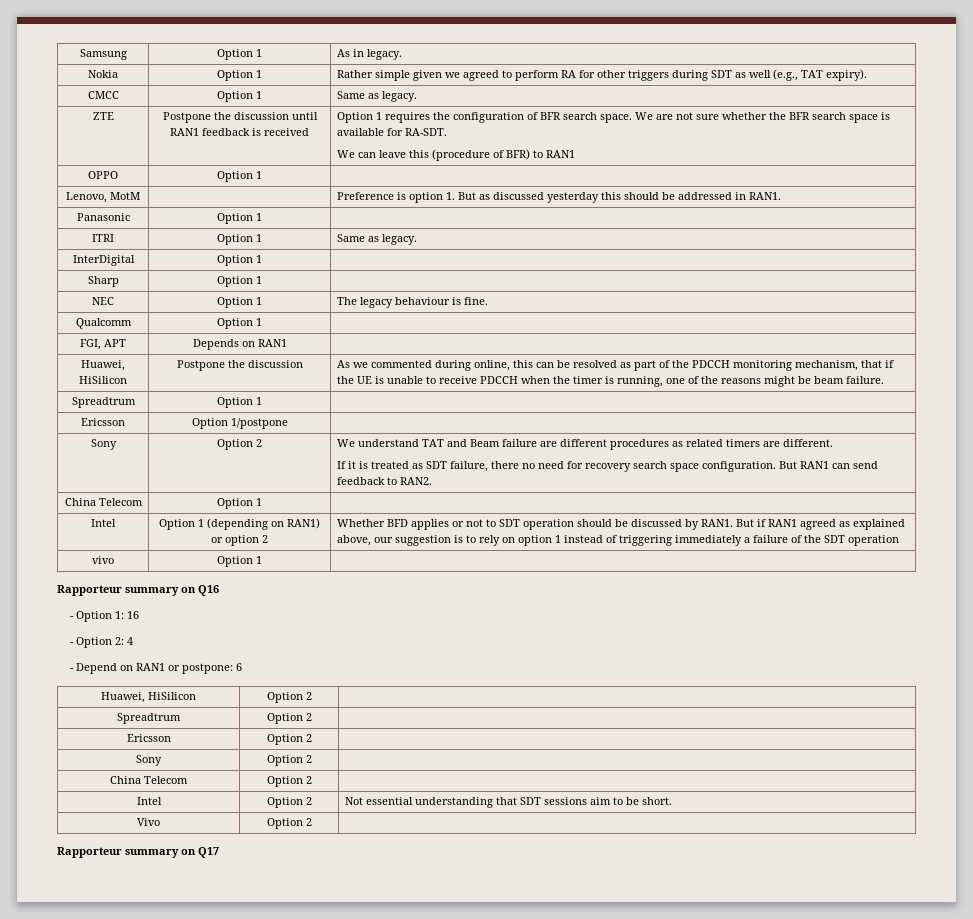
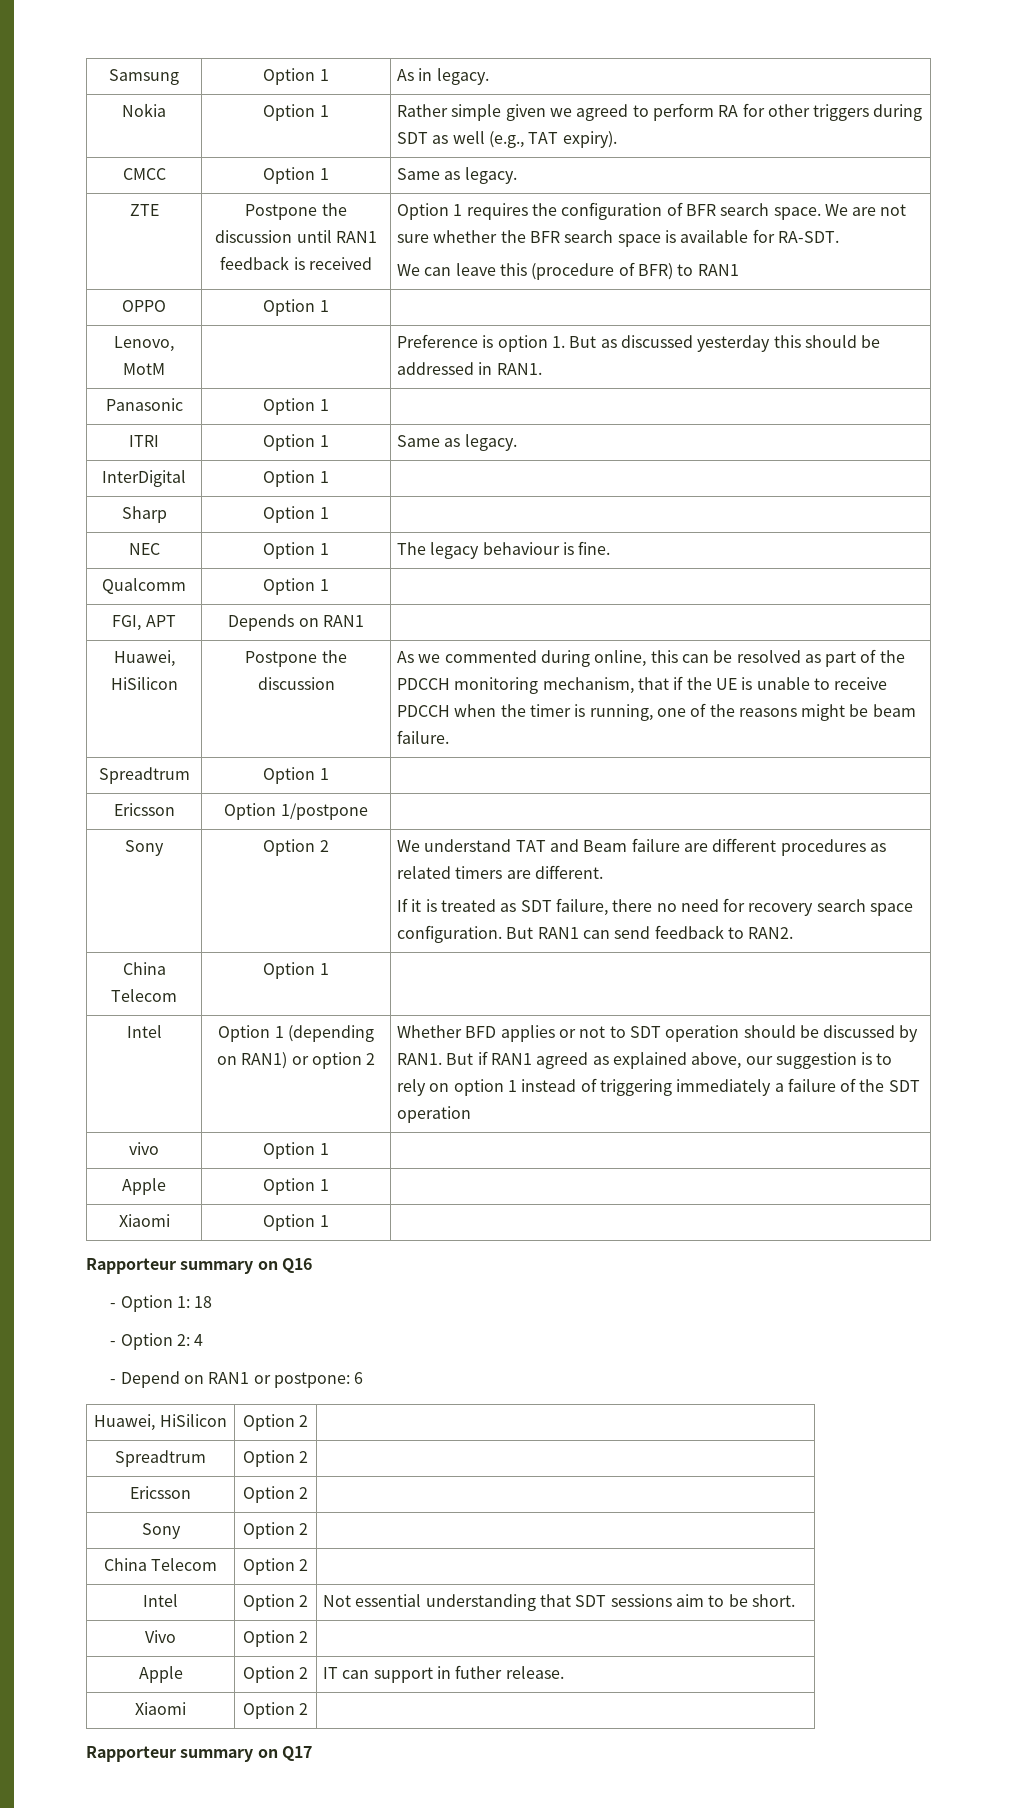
+ Apple | Option 1 |
+ Xiaomi | Option 1 |
- - Option 1: 16
+ - Option 1: 18
+ Apple | Option 2 | IT can support in futher release.
+ Xiaomi | Option 2 |

